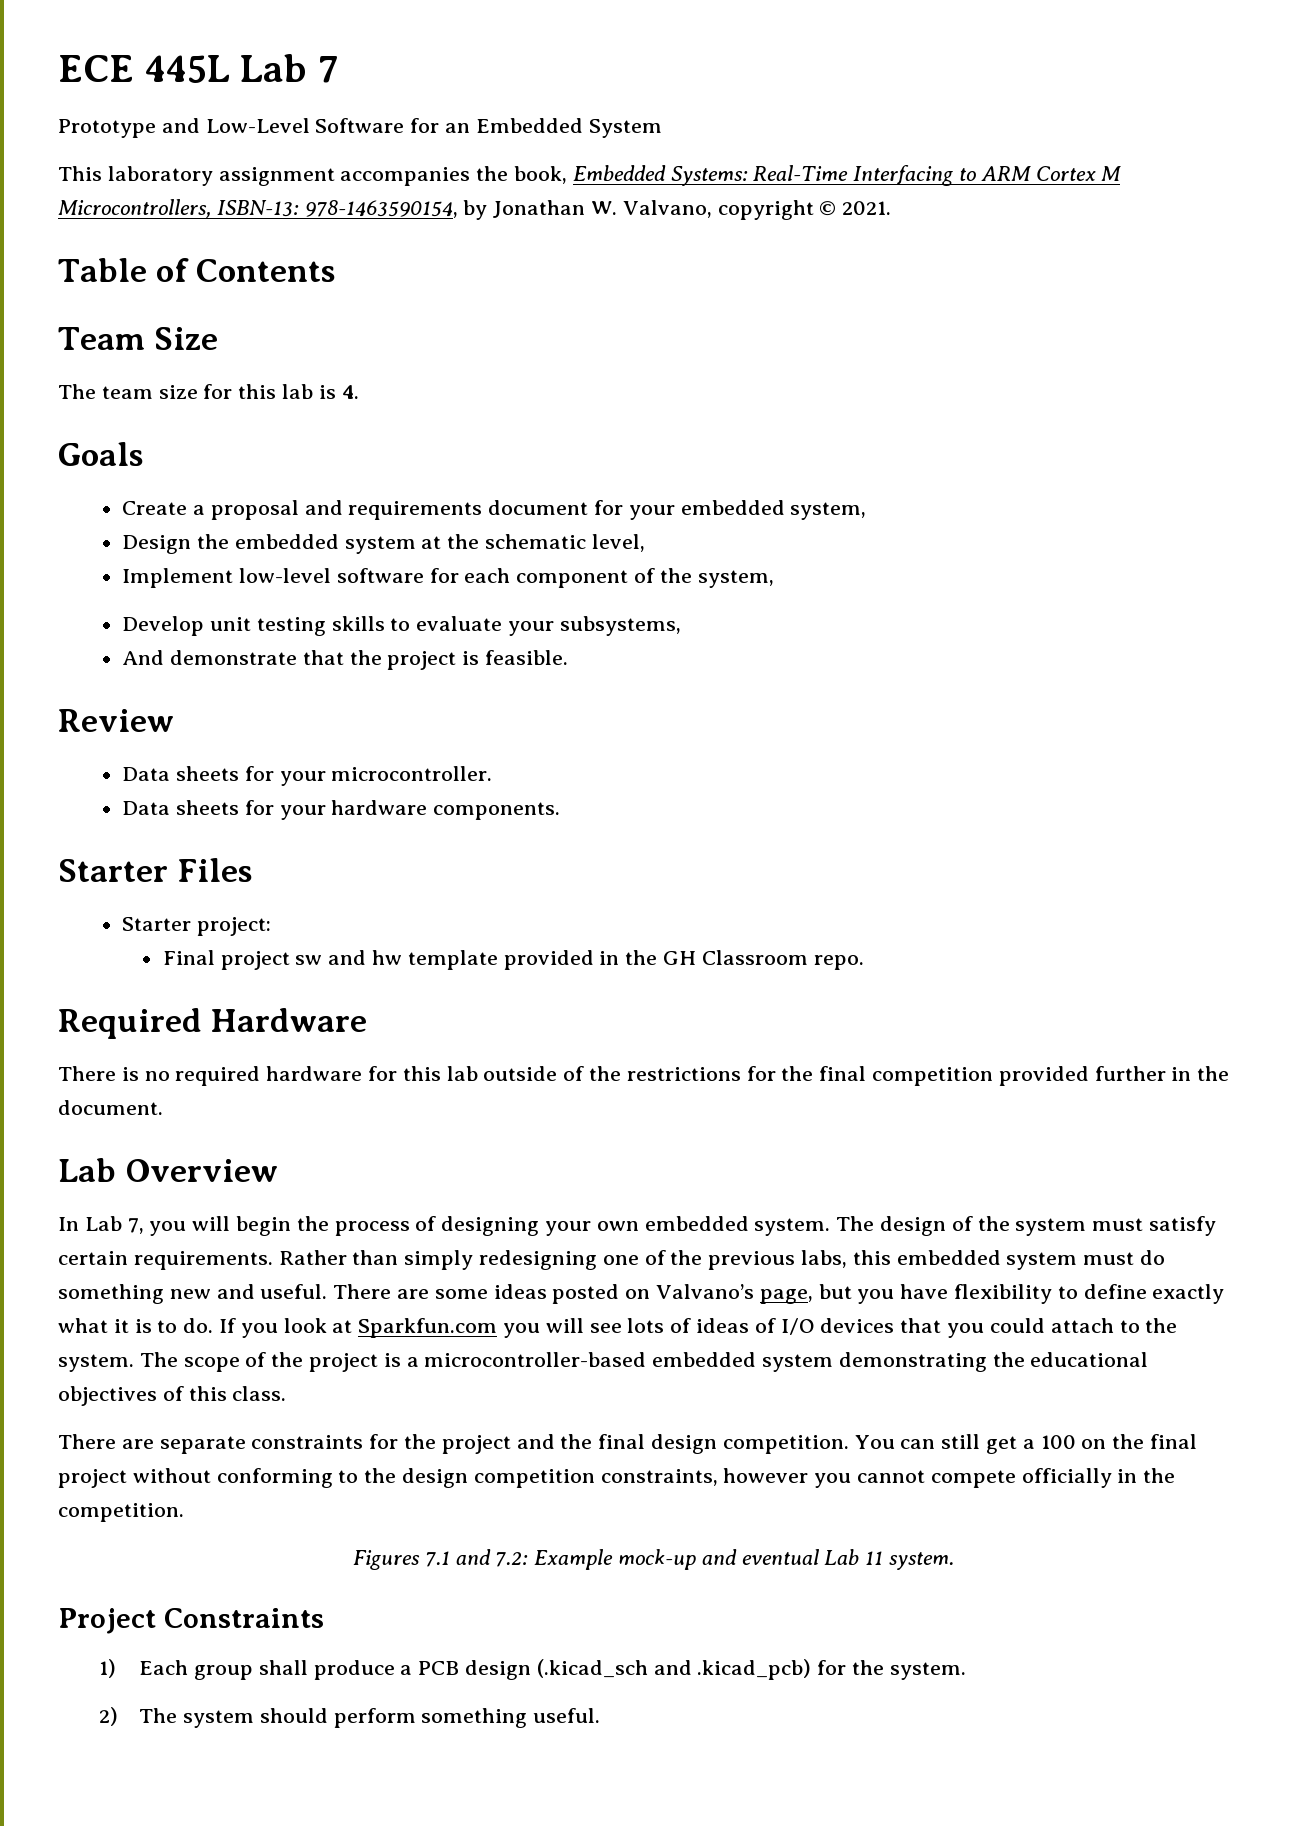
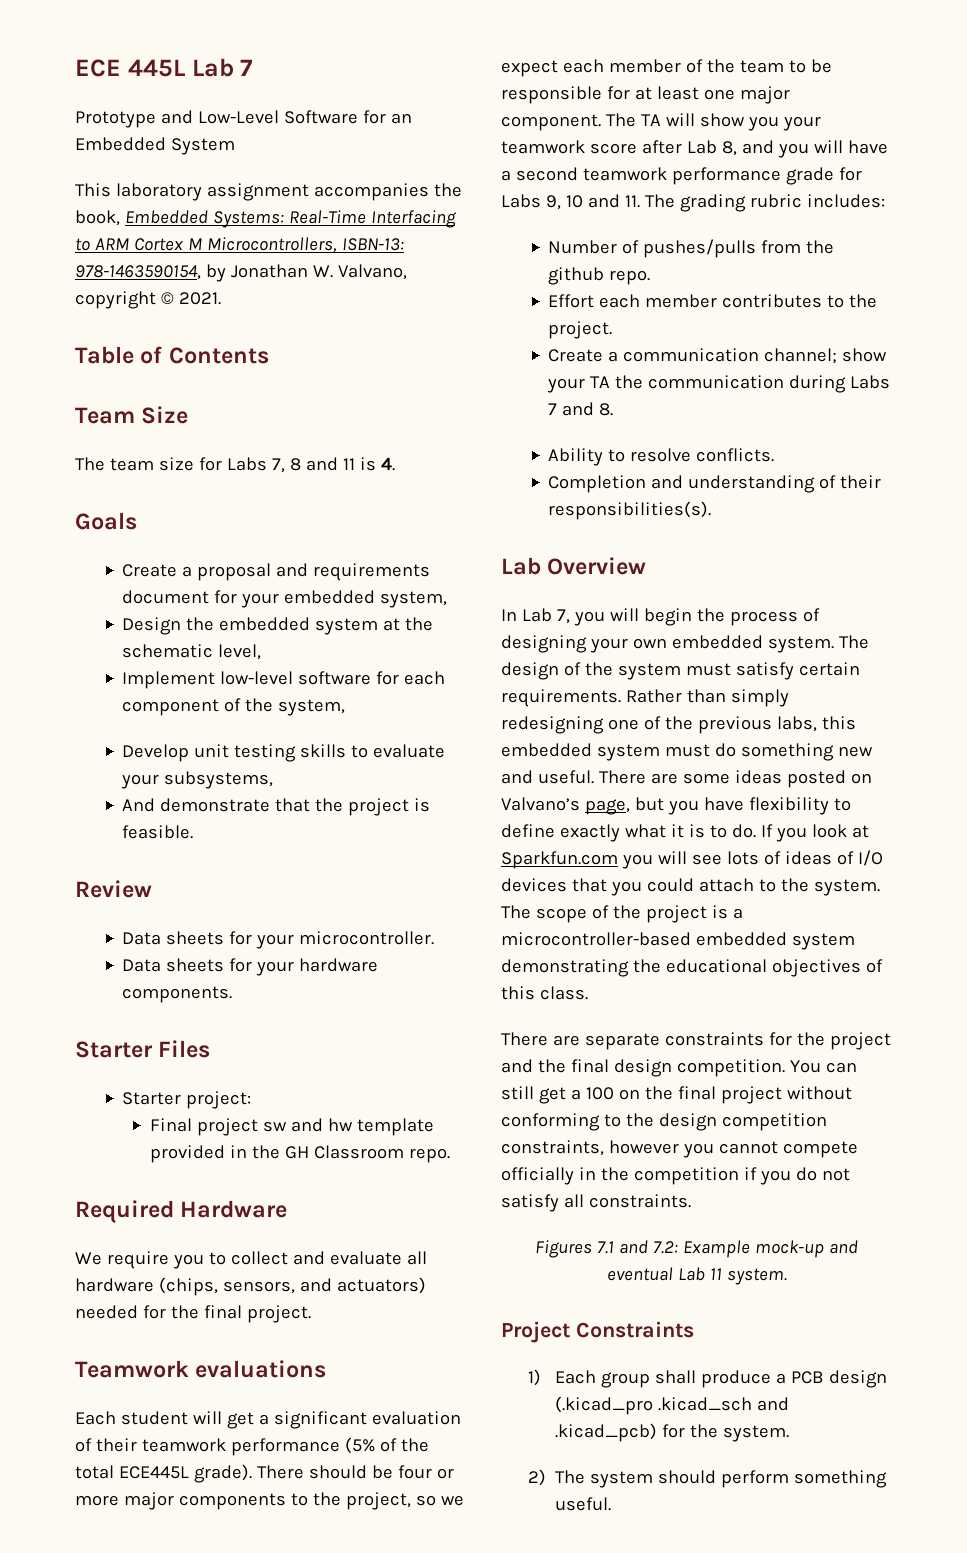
- The team size for this lab is 4.
+ The team size for Labs 7, 8 and 11 is 4.
- There is no required hardware for this lab outside of the restrictions for the final competition provided further in the document.
+ We require you to collect and evaluate all hardware (chips, sensors, and actuators) needed for the final project.
+ Teamwork evaluations
+ Each student will get a significant evaluation of their teamwork performance (5% of the total ECE445L grade). There should be four or more major components to the project, so we expect each member of the team to be responsible for at least one major component. The TA will show you your teamwork score after Lab 8, and you will have a second teamwork performance grade for Labs 9, 10 and 11. The grading rubric includes:
+ Number of pushes/pulls from the github repo.
+ Effort each member contributes to the project.
+ Create a communication channel; show your TA the communication during Labs 7 and 8.
+ Ability to resolve conflicts.
+ Completion and understanding of their responsibilities(s).
- You can still get a 100 on the final project without conforming to the design competition constraints, however you cannot compete officially in the competition.
+ You can still get a 100 on the final project without conforming to the design competition constraints, however you cannot compete officially in the competition if you do not satisfy all constraints.
- 1) Each group shall produce a PCB design (.kicad_sch and .kicad_pcb) for the system.
+ 1) Each group shall produce a PCB design (.kicad_pro .kicad_sch and .kicad_pcb) for the system.

